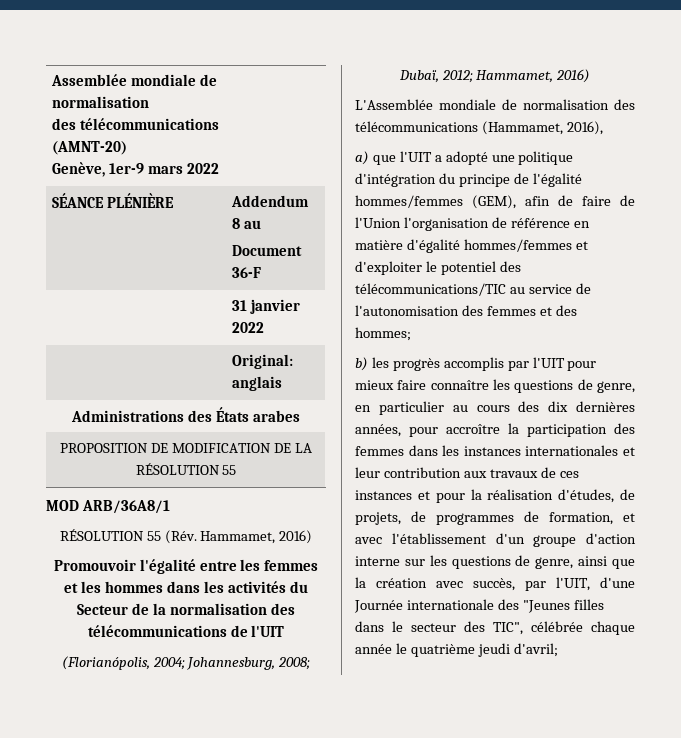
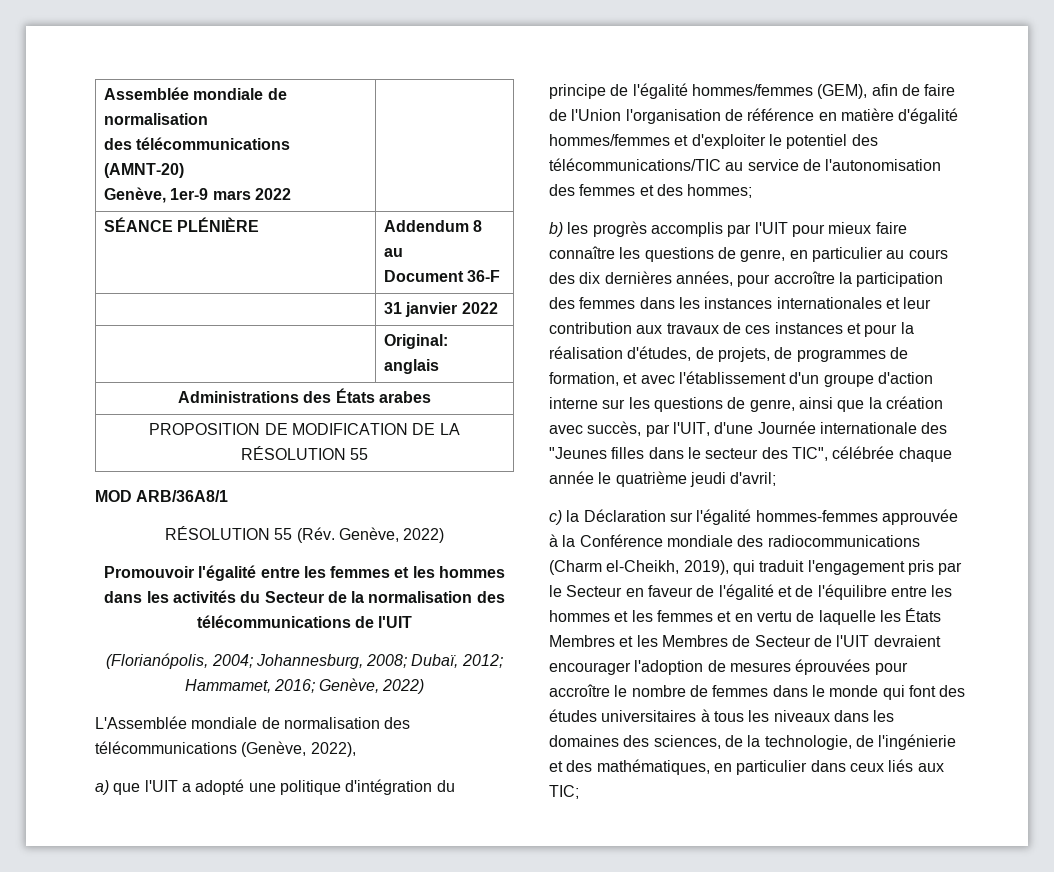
- RÉSOLUTION 55 (Rév. Hammamet, 2016)
+ RÉSOLUTION 55 (Rév. Genève, 2022)
- (Florianópolis, 2004; Johannesburg, 2008; Dubaï, 2012; Hammamet, 2016)
+ (Florianópolis, 2004; Johannesburg, 2008; Dubaï, 2012; Hammamet, 2016; Genève, 2022)
- L'Assemblée mondiale de normalisation des télécommunications (Hammamet, 2016),
+ L'Assemblée mondiale de normalisation des télécommunications (Genève, 2022),
+ c) la Déclaration sur l'égalité hommes-femmes approuvée à la Conférence mondiale des radiocommunications (Charm el-Cheikh, 2019), qui traduit l'engagement pris par le Secteur en faveur de l'égalité et de l'équilibre entre les hommes et les femmes et en vertu de laquelle les États Membres et les Membres de Secteur de l'UIT devraient encourager l'adoption de mesures éprouvées pour accroître le nombre de femmes dans le monde qui font des études universitaires à tous les niveaux dans les domaines des sciences, de la technologie, de l'ingénierie et des mathématiques, en particulier dans ceux liés aux TIC;

